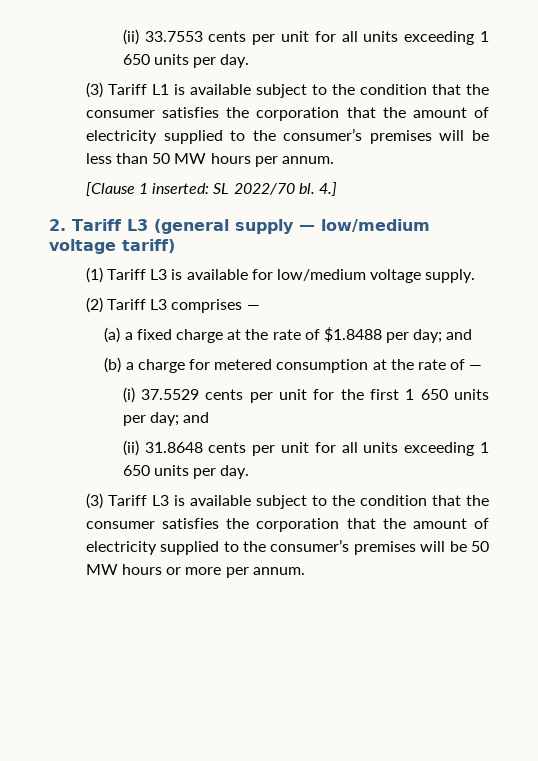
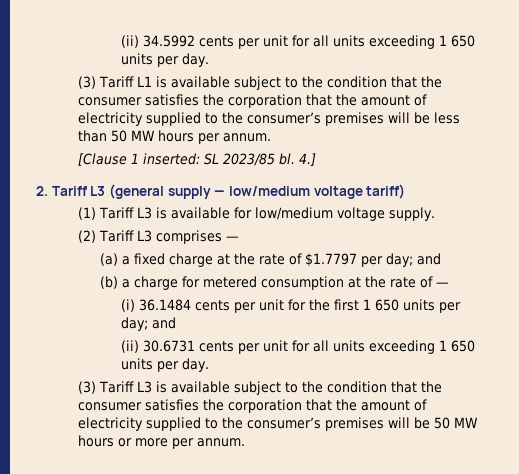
- (ii) 33.7553 cents per unit for all units exceeding 1 650 units per day.
+ (ii) 34.5992 cents per unit for all units exceeding 1 650 units per day.
- [Clause 1 inserted: SL 2022/70 bl.
+ [Clause 1 inserted: SL 2023/85 bl.
- (a) a fixed charge at the rate of $1.8488 per day; and
+ (a) a fixed charge at the rate of $1.7797 per day; and
- (i) 37.5529 cents per unit for the first 1 650 units per day; and
+ (i) 36.1484 cents per unit for the first 1 650 units per day; and
- (ii) 31.8648 cents per unit for all units exceeding 1 650 units per day.
+ (ii) 30.6731 cents per unit for all units exceeding 1 650 units per day.

